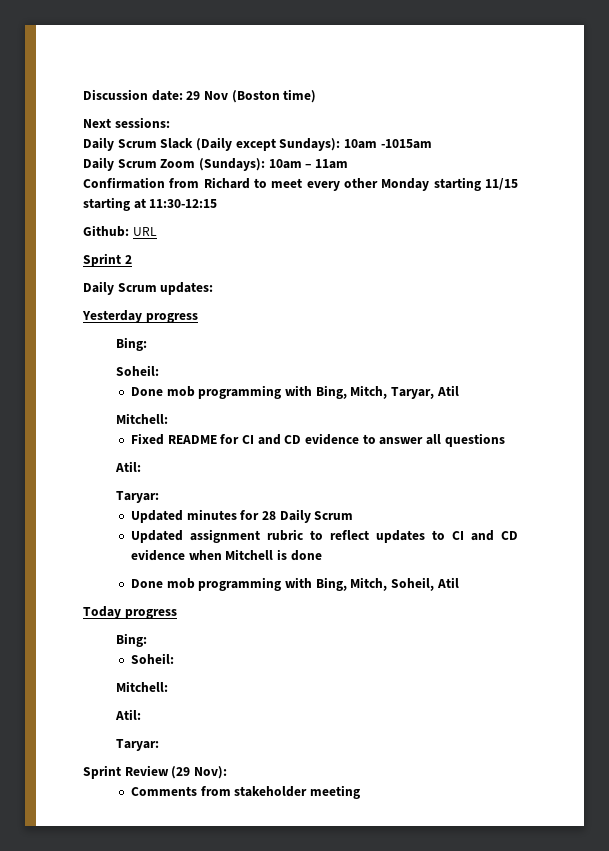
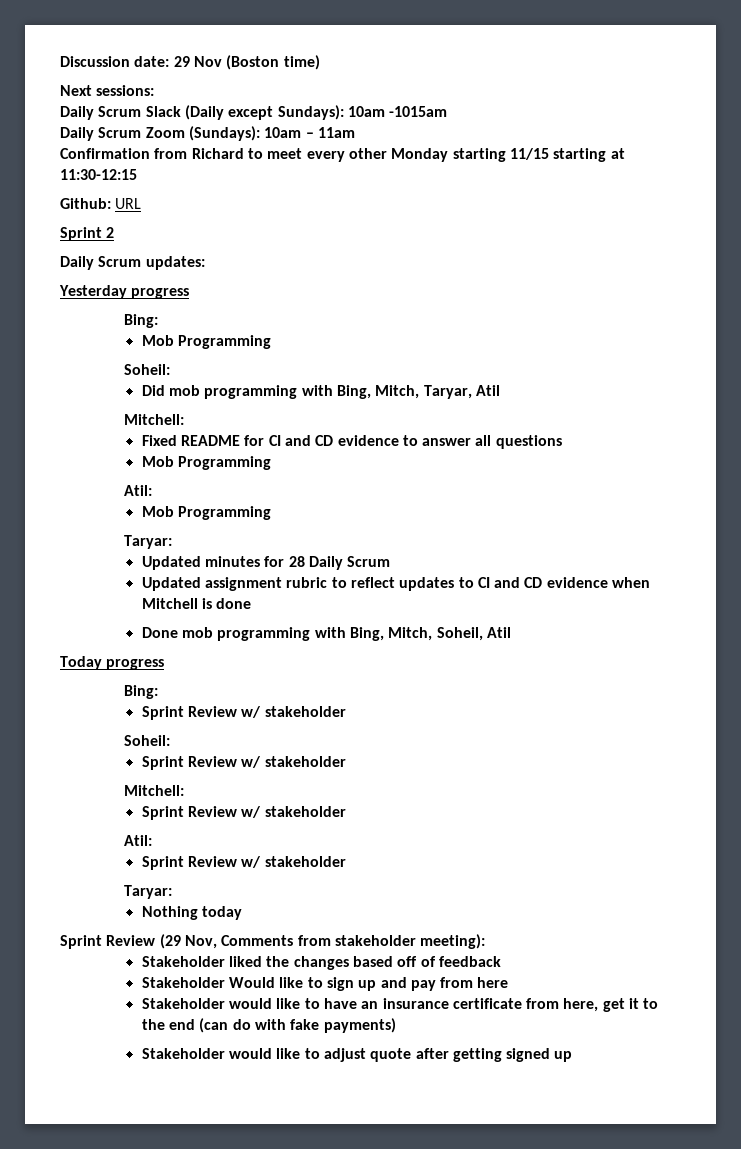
  Yesterday progress
  Bing:
+ Mob Programming
  Soheil:
- Done mob programming with Bing, Mitch, Taryar, Atil
+ Did mob programming with Bing, Mitch, Taryar, Atil
  Fixed README for CI and CD evidence to answer all questions
+ Mob Programming
  Atil:
+ Mob Programming
  Today progress
  Bing:
+ Sprint Review w/ stakeholder
  Soheil:
+ Sprint Review w/ stakeholder
  Mitchell:
+ Sprint Review w/ stakeholder
  Atil:
+ Sprint Review w/ stakeholder
  Taryar:
+ Nothing today
- Sprint Review (29 Nov):
- Comments from stakeholder meeting
+ Sprint Review (29 Nov, Comments from stakeholder meeting):
+ Stakeholder liked the changes based off of feedback
+ Stakeholder Would like to sign up and pay from here
+ Stakeholder would like to have an insurance certificate from here, get it to the end (can do with fake payments)
+ Stakeholder would like to adjust quote after getting signed up

